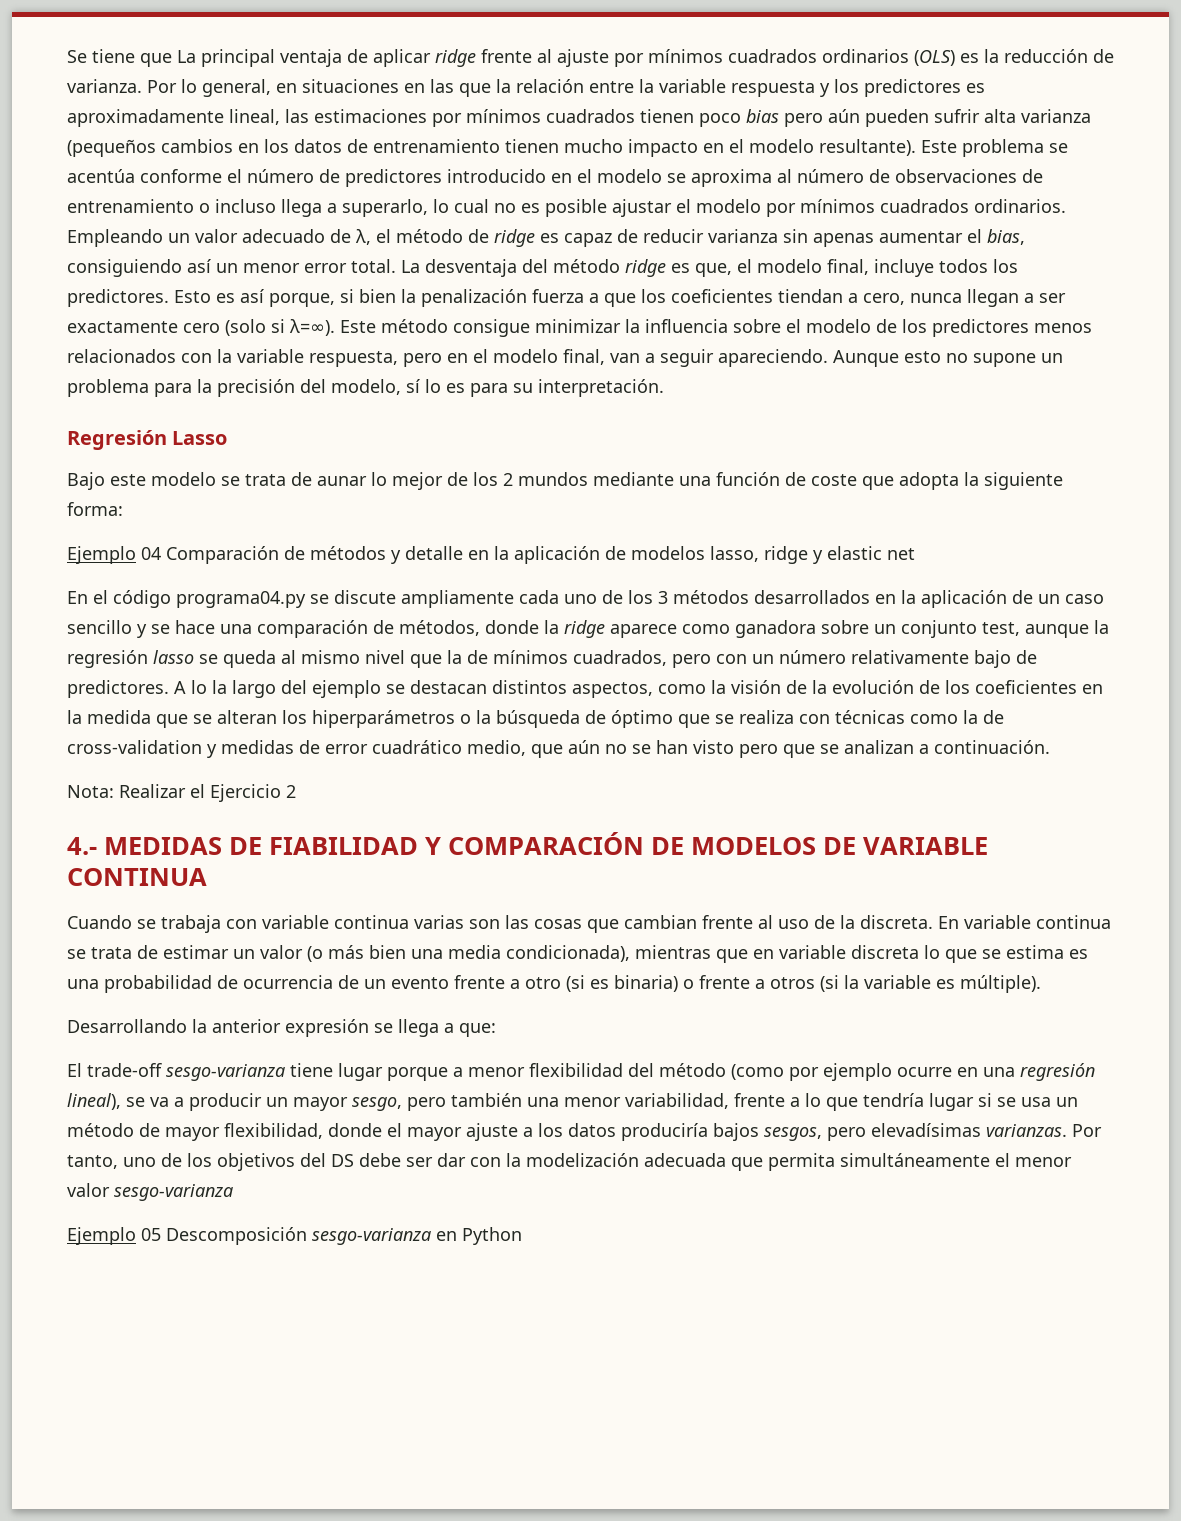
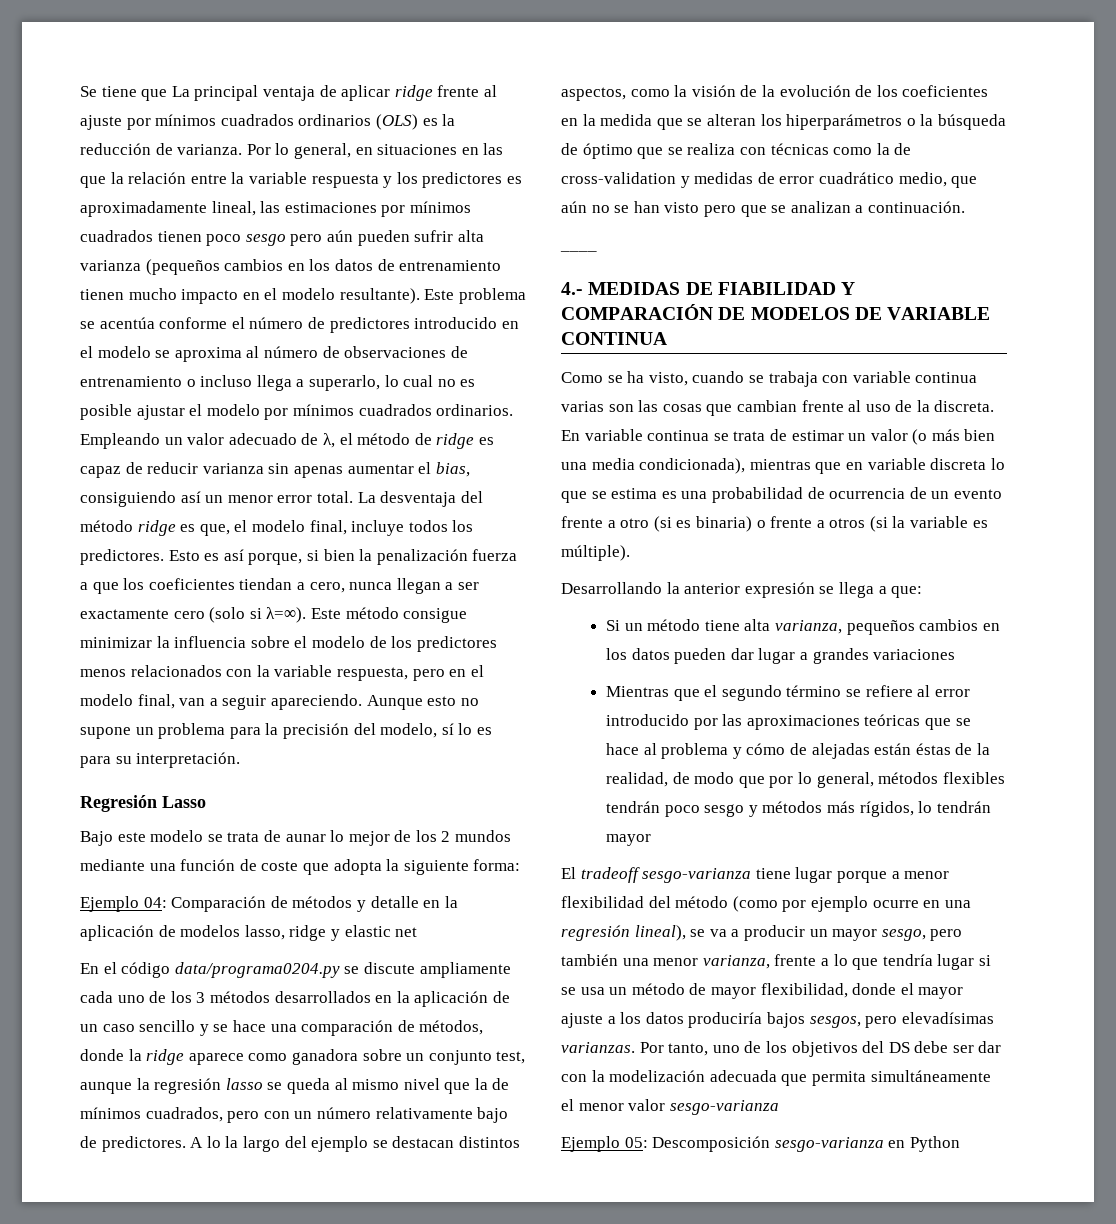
- Por lo general, en situaciones en las que la relación entre la variable respuesta y los predictores es aproximadamente lineal, las estimaciones por mínimos cuadrados tienen poco bias pero aún pueden sufrir alta varianza (pequeños cambios en los datos de entrenamiento tienen mucho impacto en el modelo resultante).
+ Por lo general, en situaciones en las que la relación entre la variable respuesta y los predictores es aproximadamente lineal, las estimaciones por mínimos cuadrados tienen poco sesgo pero aún pueden sufrir alta varianza (pequeños cambios en los datos de entrenamiento tienen mucho impacto en el modelo resultante).
- Ejemplo 04 Comparación de métodos y detalle en la aplicación de modelos lasso, ridge y elastic net
+ Ejemplo 04: Comparación de métodos y detalle en la aplicación de modelos lasso, ridge y elastic net
- En el código programa04.py se discute ampliamente cada uno de los 3 métodos desarrollados en la aplicación de un caso sencillo y se hace una comparación de métodos, donde la ridge aparece como ganadora sobre un conjunto test, aunque la regresión lasso se queda al mismo nivel que la de mínimos cuadrados, pero con un número relativamente bajo de predictores.
+ En el código data/programa0204.py se discute ampliamente cada uno de los 3 métodos desarrollados en la aplicación de un caso sencillo y se hace una comparación de métodos, donde la ridge aparece como ganadora sobre un conjunto test, aunque la regresión lasso se queda al mismo nivel que la de mínimos cuadrados, pero con un número relativamente bajo de predictores.
- Nota: Realizar el Ejercicio 2
+ ____
- Cuando se trabaja con variable continua varias son las cosas que cambian frente al uso de la discreta.
+ Como se ha visto, cuando se trabaja con variable continua varias son las cosas que cambian frente al uso de la discreta.
+ Si un método tiene alta varianza, pequeños cambios en los datos pueden dar lugar a grandes variaciones
+ Mientras que el segundo término se refiere al error introducido por las aproximaciones teóricas que se hace al problema y cómo de alejadas están éstas de la realidad, de modo que por lo general, métodos flexibles tendrán poco sesgo y métodos más rígidos, lo tendrán mayor
- El trade-off sesgo-varianza tiene lugar porque a menor flexibilidad del método (como por ejemplo ocurre en una regresión lineal), se va a producir un mayor sesgo, pero también una menor variabilidad, frente a lo que tendría lugar si se usa un método de mayor flexibilidad, donde el mayor ajuste a los datos produciría bajos sesgos, pero elevadísimas varianzas.
+ El tradeoff sesgo-varianza tiene lugar porque a menor flexibilidad del método (como por ejemplo ocurre en una regresión lineal), se va a producir un mayor sesgo, pero también una menor varianza, frente a lo que tendría lugar si se usa un método de mayor flexibilidad, donde el mayor ajuste a los datos produciría bajos sesgos, pero elevadísimas varianzas.
- Ejemplo 05 Descomposición sesgo-varianza en Python
+ Ejemplo 05: Descomposición sesgo-varianza en Python

